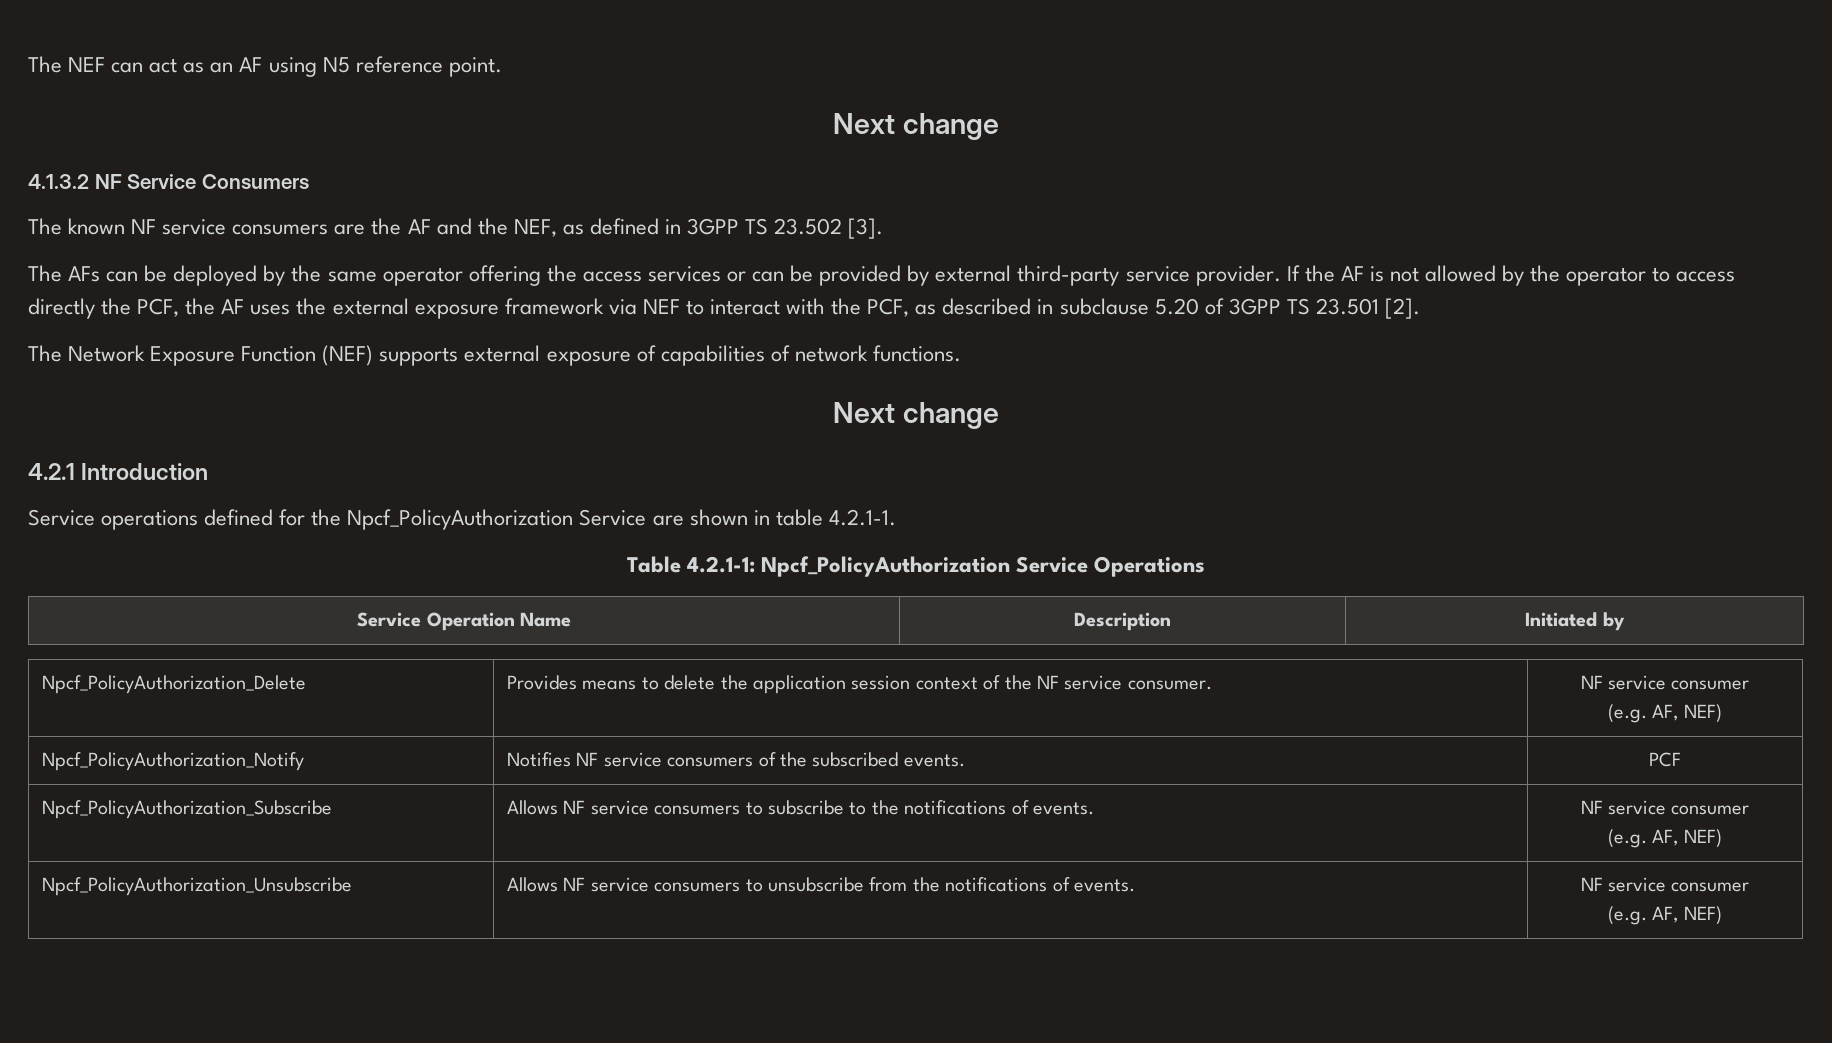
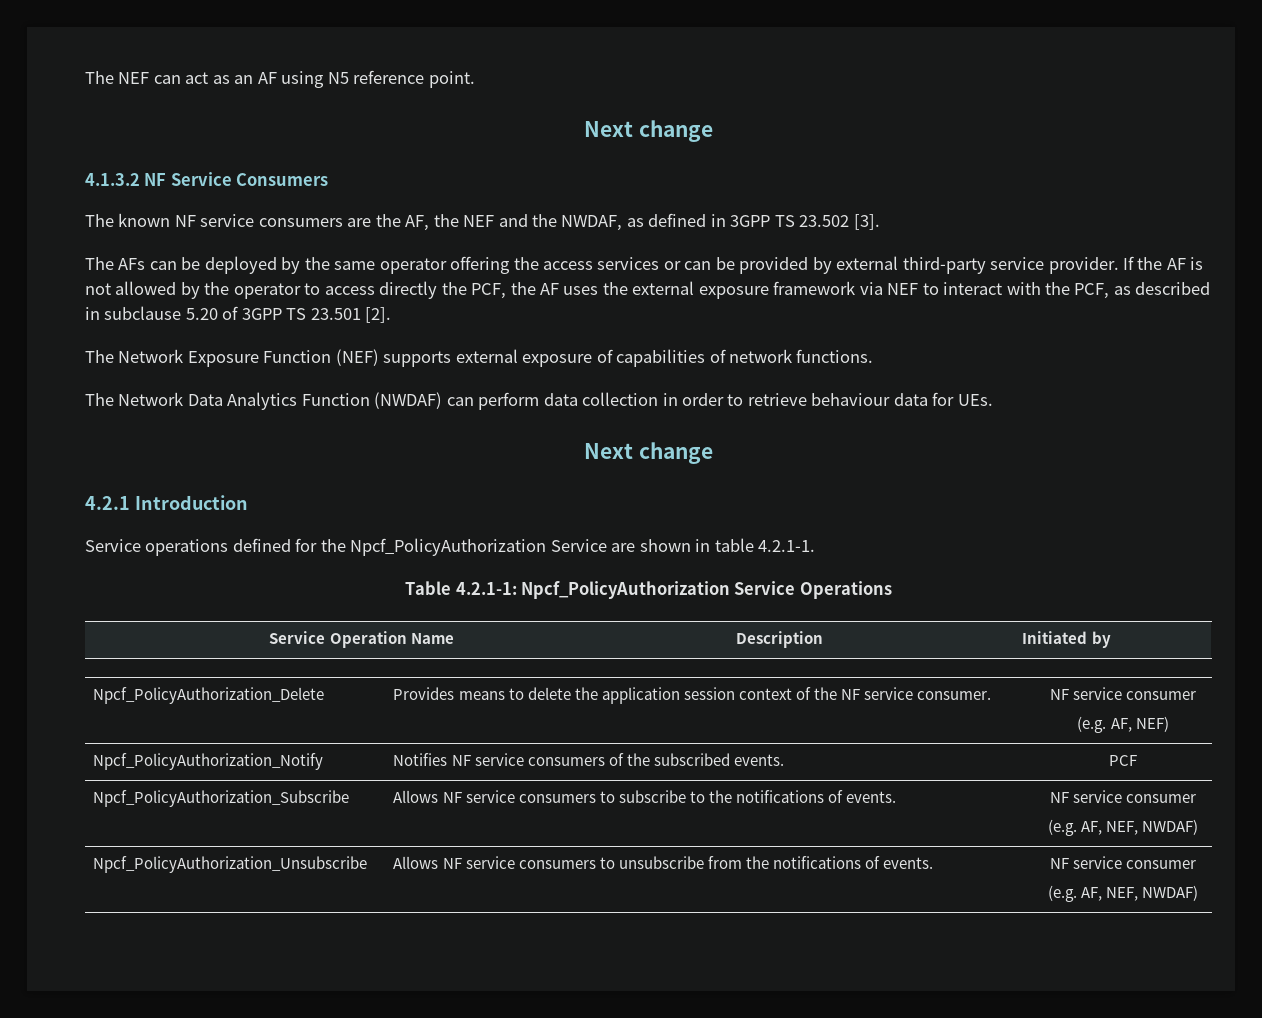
- The known NF service consumers are the AF and the NEF, as defined in 3GPP TS 23.502 [3].
+ The known NF service consumers are the AF, the NEF and the NWDAF, as defined in 3GPP TS 23.502 [3].
+ The Network Data Analytics Function (NWDAF) can perform data collection in order to retrieve behaviour data for UEs.
  Npcf_PolicyAuthorization_Subscribe | Allows NF service consumers to subscribe to the notifications of events. | NF service consumer
- (e.g. AF, NEF)
+ (e.g. AF, NEF, NWDAF)
  Npcf_PolicyAuthorization_Unsubscribe | Allows NF service consumers to unsubscribe from the notifications of events. | NF service consumer
- (e.g. AF, NEF)
+ (e.g. AF, NEF, NWDAF)

